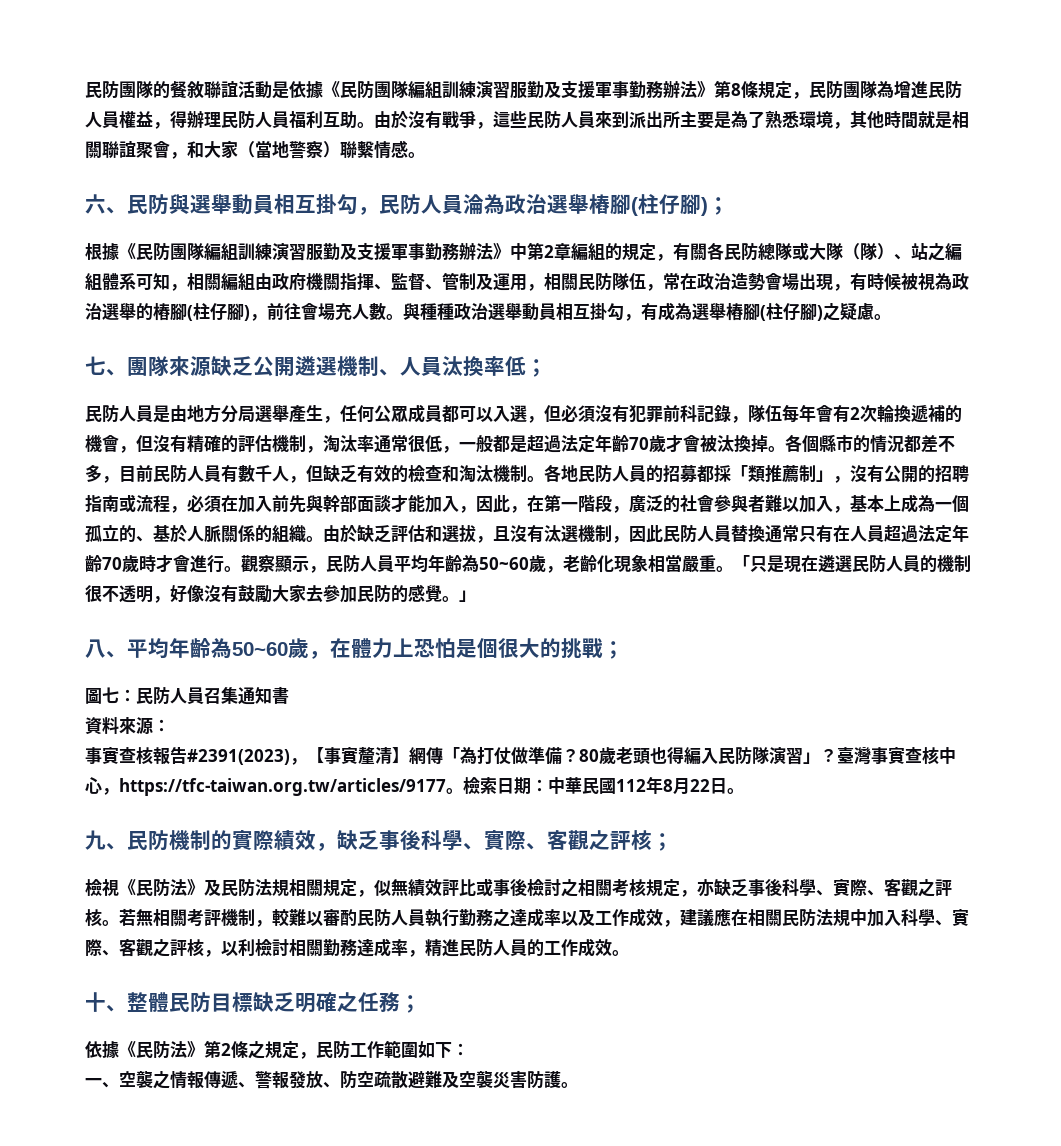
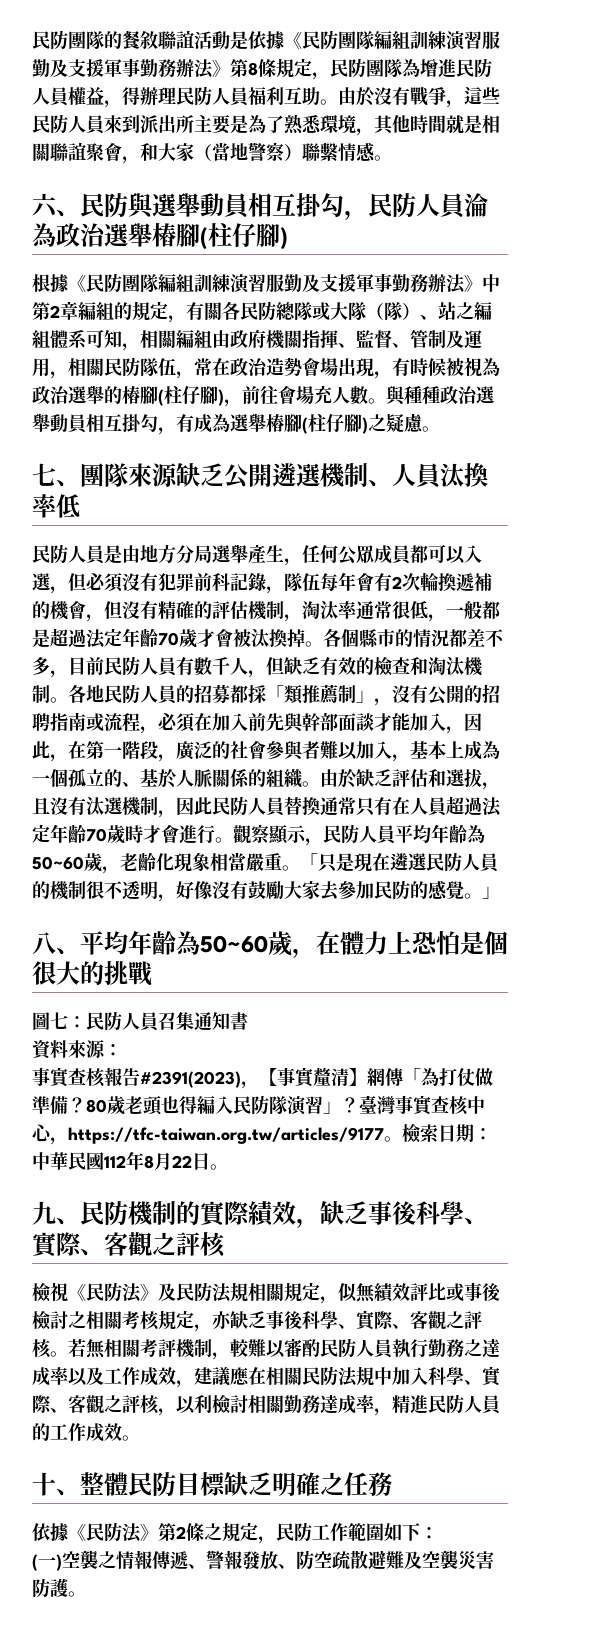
- 六、民防與選舉動員相互掛勾，民防人員淪為政治選舉樁腳(柱仔腳)；
+ 六、民防與選舉動員相互掛勾，民防人員淪為政治選舉樁腳(柱仔腳)
- 七、團隊來源缺乏公開遴選機制、人員汰換率低；
+ 七、團隊來源缺乏公開遴選機制、人員汰換率低
- 八、平均年齡為50~60歲，在體力上恐怕是個很大的挑戰；
+ 八、平均年齡為50~60歲，在體力上恐怕是個很大的挑戰
- 九、民防機制的實際績效，缺乏事後科學、實際、客觀之評核；
+ 九、民防機制的實際績效，缺乏事後科學、實際、客觀之評核
- 十、整體民防目標缺乏明確之任務；
+ 十、整體民防目標缺乏明確之任務
- 一、空襲之情報傳遞、警報發放、防空疏散避難及空襲災害防護。
+ (一)空襲之情報傳遞、警報發放、防空疏散避難及空襲災害防護。

